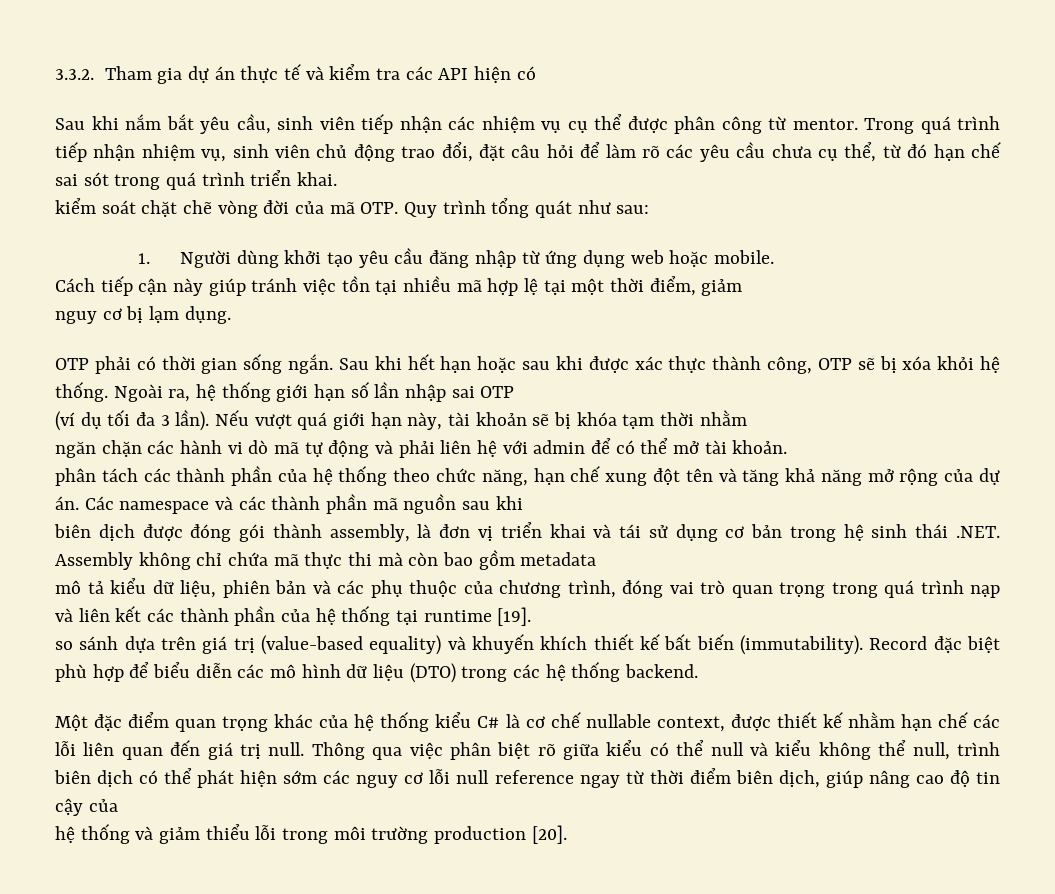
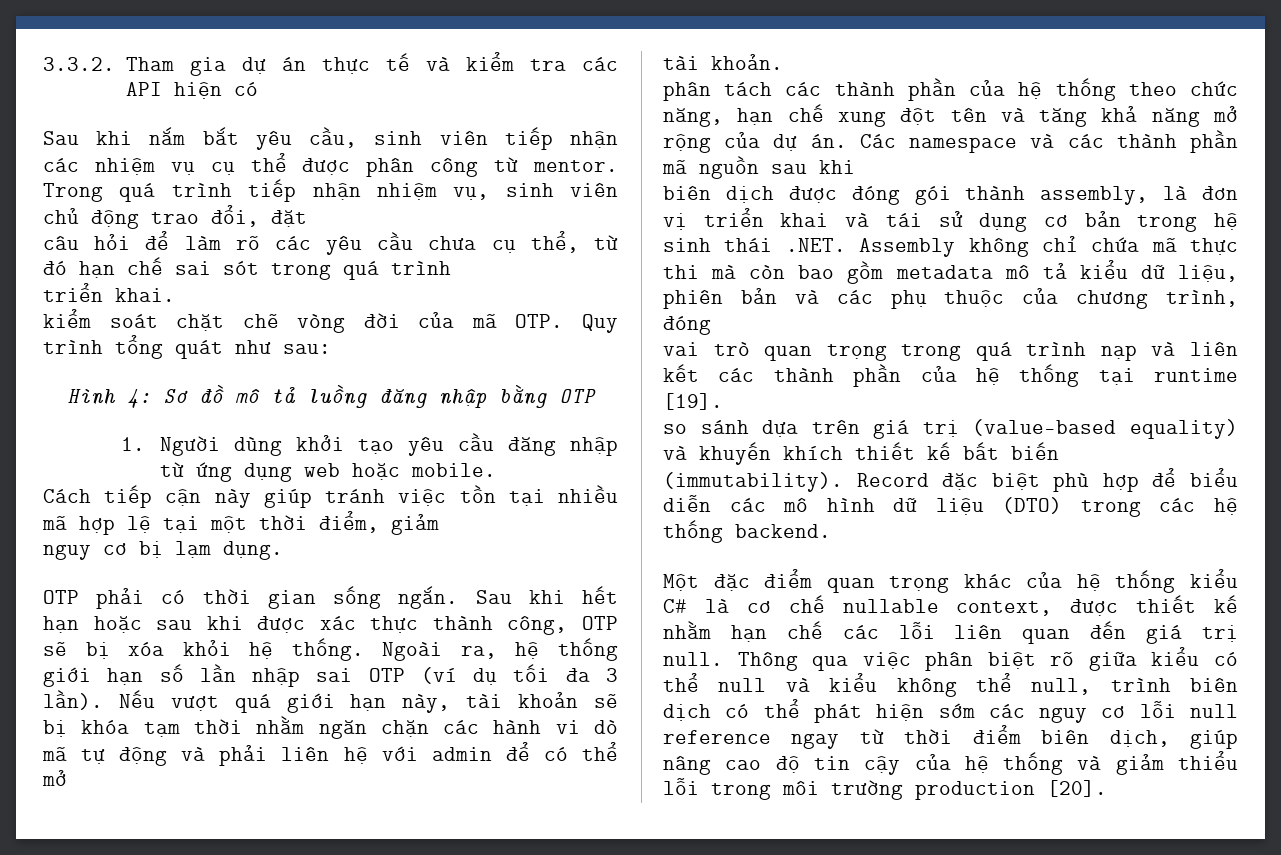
- Trong quá trình tiếp nhận nhiệm vụ, sinh viên chủ động trao đổi, đặt câu hỏi để làm rõ các yêu cầu chưa cụ thể, từ đó hạn chế sai sót trong quá trình triển khai.
+ Trong quá trình tiếp nhận nhiệm vụ, sinh viên chủ động trao đổi, đặt
+ câu hỏi để làm rõ các yêu cầu chưa cụ thể, từ đó hạn chế sai sót trong quá trình
+ triển khai.
+ Hình 4: Sơ đồ mô tả luồng đăng nhập bằng OTP
- Ngoài ra, hệ thống giới hạn số lần nhập sai OTP
- (ví dụ tối đa 3 lần).
+ Ngoài ra, hệ thống giới hạn số lần nhập sai OTP (ví dụ tối đa 3 lần).
- Nếu vượt quá giới hạn này, tài khoản sẽ bị khóa tạm thời nhằm
- ngăn chặn các hành vi dò mã tự động và phải liên hệ với admin để có thể mở tài khoản.
+ Nếu vượt quá giới hạn này, tài khoản sẽ bị khóa tạm thời nhằm ngăn chặn các hành vi dò mã tự động và phải liên hệ với admin để có thể mở
+ tài khoản.
- biên dịch được đóng gói thành assembly, là đơn vị triển khai và tái sử dụng cơ bản trong hệ sinh thái .NET. Assembly không chỉ chứa mã thực thi mà còn bao gồm metadata
- mô tả kiểu dữ liệu, phiên bản và các phụ thuộc của chương trình, đóng vai trò quan trọng trong quá trình nạp và liên kết các thành phần của hệ thống tại runtime [19].
+ biên dịch được đóng gói thành assembly, là đơn vị triển khai và tái sử dụng cơ bản trong hệ sinh thái .NET. Assembly không chỉ chứa mã thực thi mà còn bao gồm metadata mô tả kiểu dữ liệu, phiên bản và các phụ thuộc của chương trình, đóng
+ vai trò quan trọng trong quá trình nạp và liên kết các thành phần của hệ thống tại runtime [19].
- Thông qua việc phân biệt rõ giữa kiểu có thể null và kiểu không thể null, trình biên dịch có thể phát hiện sớm các nguy cơ lỗi null reference ngay từ thời điểm biên dịch, giúp nâng cao độ tin cậy của
- hệ thống và giảm thiểu lỗi trong môi trường production [20].
+ Thông qua việc phân biệt rõ giữa kiểu có thể null và kiểu không thể null, trình biên dịch có thể phát hiện sớm các nguy cơ lỗi null reference ngay từ thời điểm biên dịch, giúp nâng cao độ tin cậy của hệ thống và giảm thiểu lỗi trong môi trường production [20].

